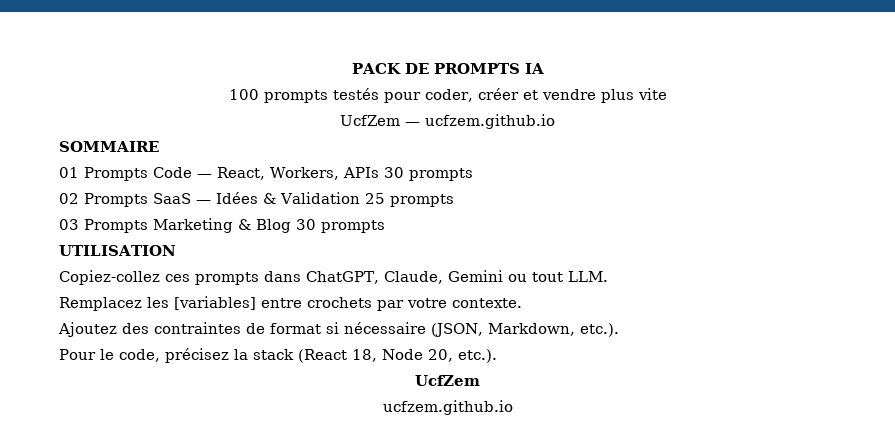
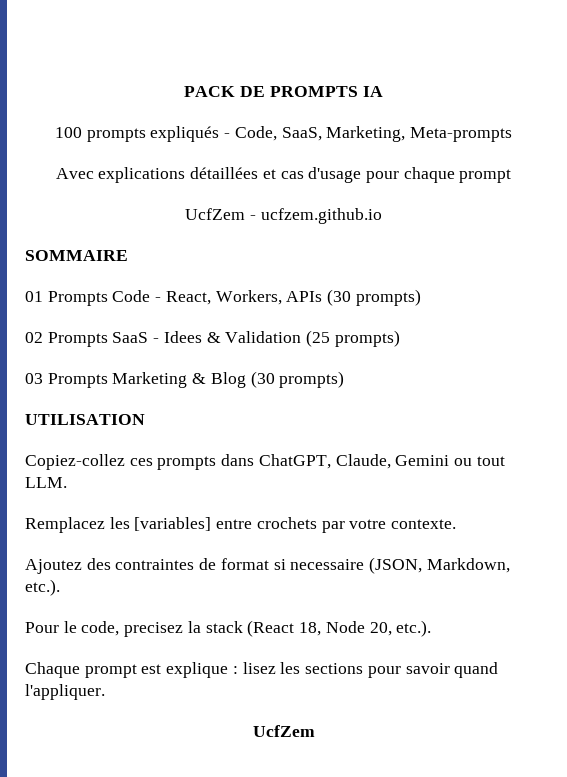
- 100 prompts testés pour coder, créer et vendre plus vite
- UcfZem — ucfzem.github.io
+ 100 prompts expliqués - Code, SaaS, Marketing, Meta-prompts
+ Avec explications détaillées et cas d'usage pour chaque prompt
+ UcfZem - ucfzem.github.io
- 01 Prompts Code — React, Workers, APIs 30 prompts
+ 01 Prompts Code - React, Workers, APIs (30 prompts)
- 02 Prompts SaaS — Idées & Validation 25 prompts
+ 02 Prompts SaaS - Idees & Validation (25 prompts)
- 03 Prompts Marketing & Blog 30 prompts
+ 03 Prompts Marketing & Blog (30 prompts)
- Ajoutez des contraintes de format si nécessaire (JSON, Markdown, etc.).
+ Ajoutez des contraintes de format si necessaire (JSON, Markdown, etc.).
- Pour le code, précisez la stack (React 18, Node 20, etc.).
+ Pour le code, precisez la stack (React 18, Node 20, etc.).
+ Chaque prompt est explique : lisez les sections pour savoir quand l'appliquer.
  UcfZem
- ucfzem.github.io

